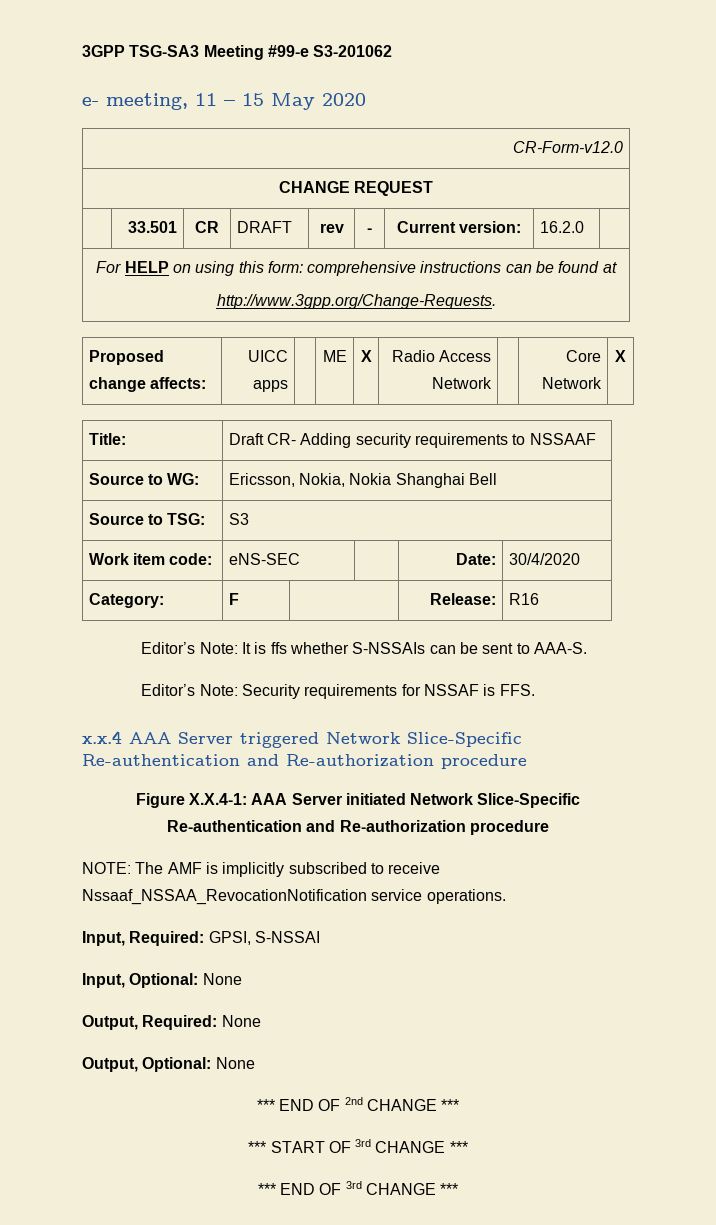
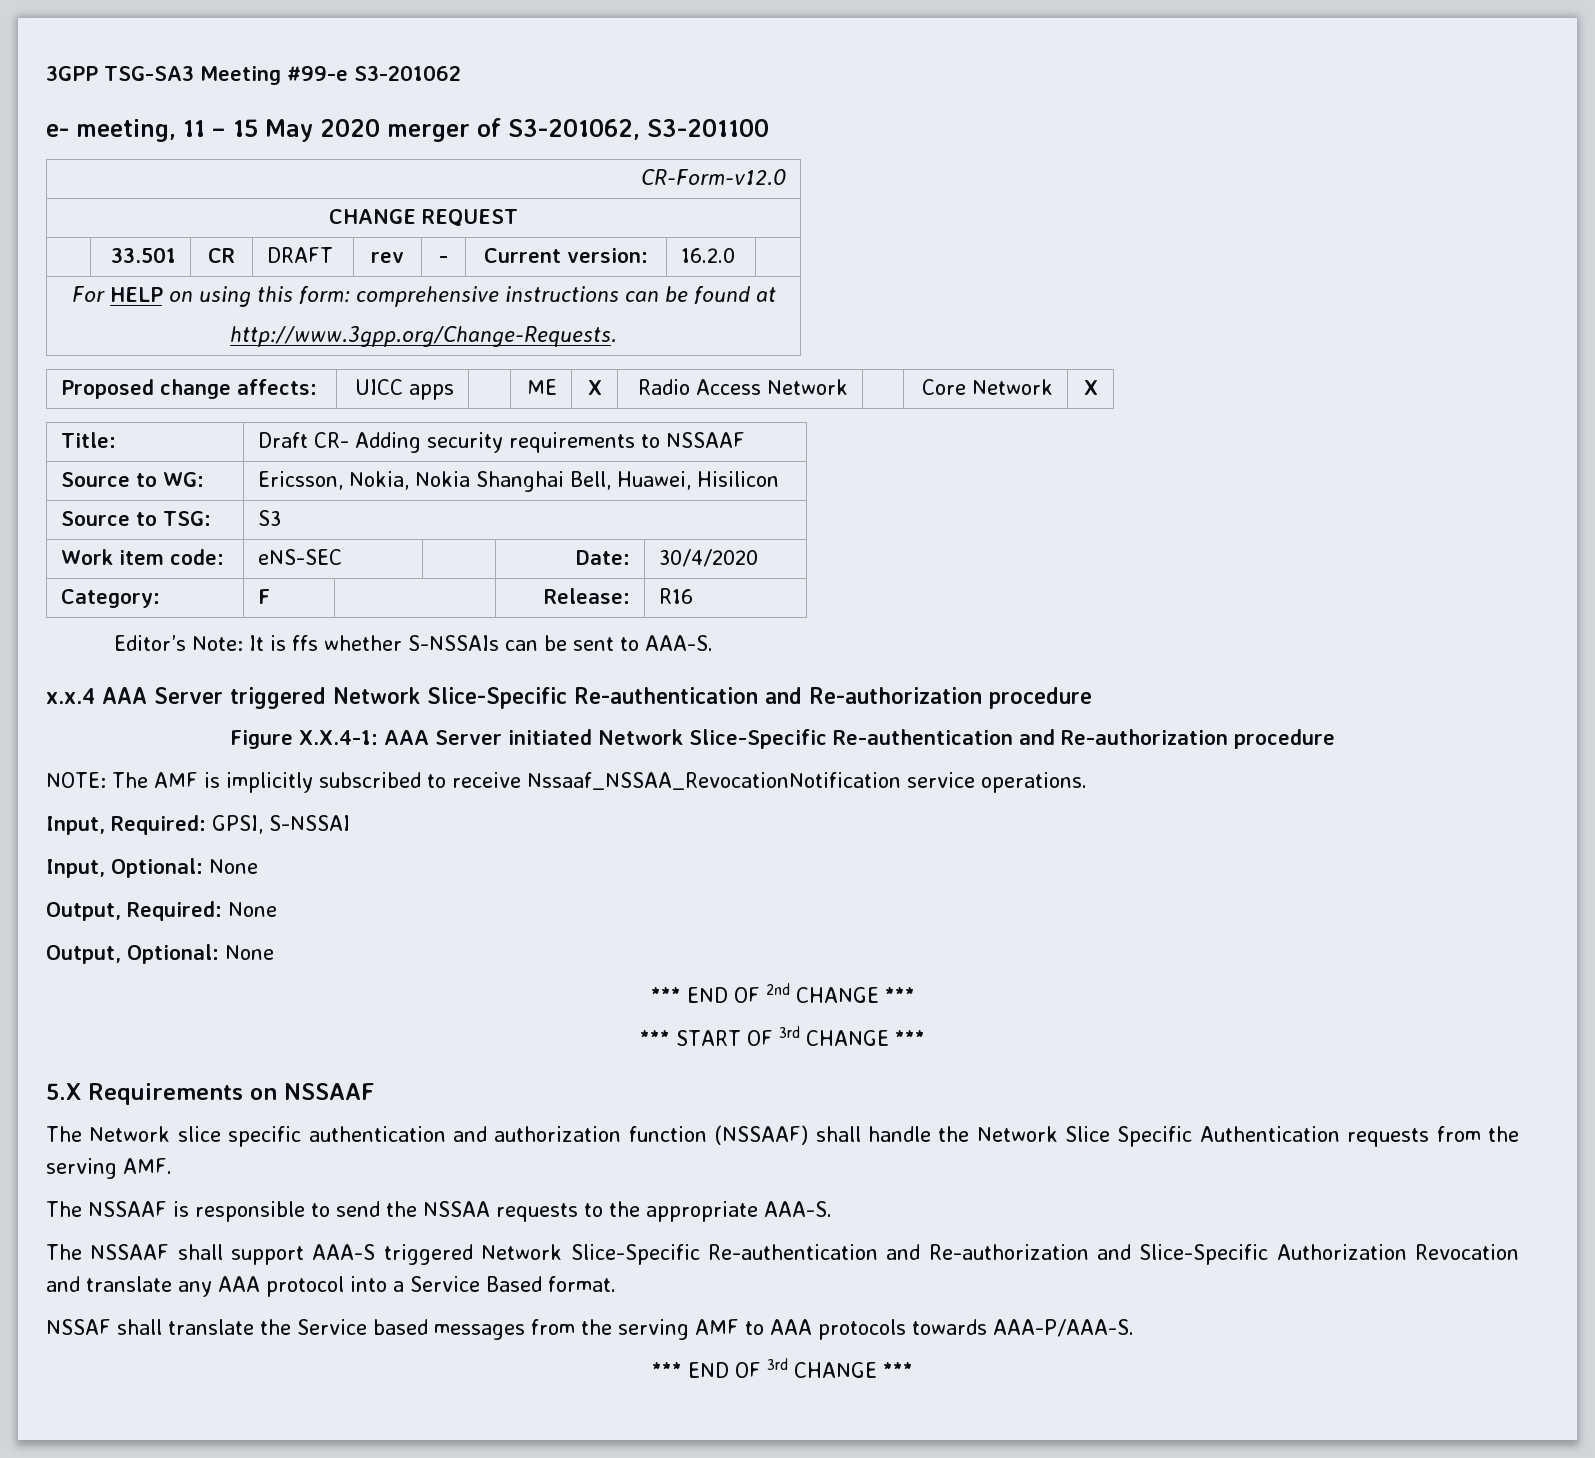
- e- meeting, 11 – 15 May 2020
+ e- meeting, 11 – 15 May 2020 merger of S3-201062, S3-201100
- Source to WG: | Ericsson, Nokia, Nokia Shanghai Bell
+ Source to WG: | Ericsson, Nokia, Nokia Shanghai Bell, Huawei, Hisilicon
- Editor’s Note: Security requirements for NSSAF is FFS.
+ 5.X Requirements on NSSAAF
+ The Network slice specific authentication and authorization function (NSSAAF) shall handle the Network Slice Specific Authentication requests from the serving AMF.
+ The NSSAAF is responsible to send the NSSAA requests to the appropriate AAA-S.
+ The NSSAAF shall support AAA-S triggered Network Slice-Specific Re-authentication and Re-authorization and Slice-Specific Authorization Revocation and translate any AAA protocol into a Service Based format.
+ NSSAF shall translate the Service based messages from the serving AMF to AAA protocols towards AAA-P/AAA-S.

